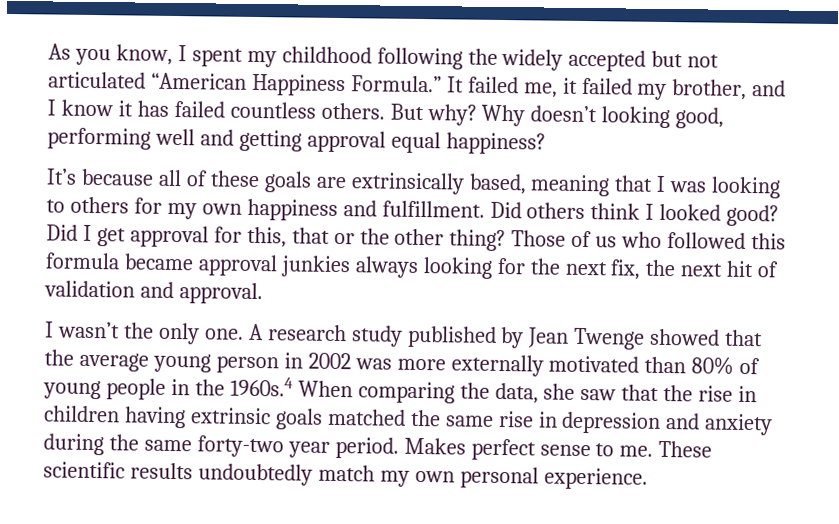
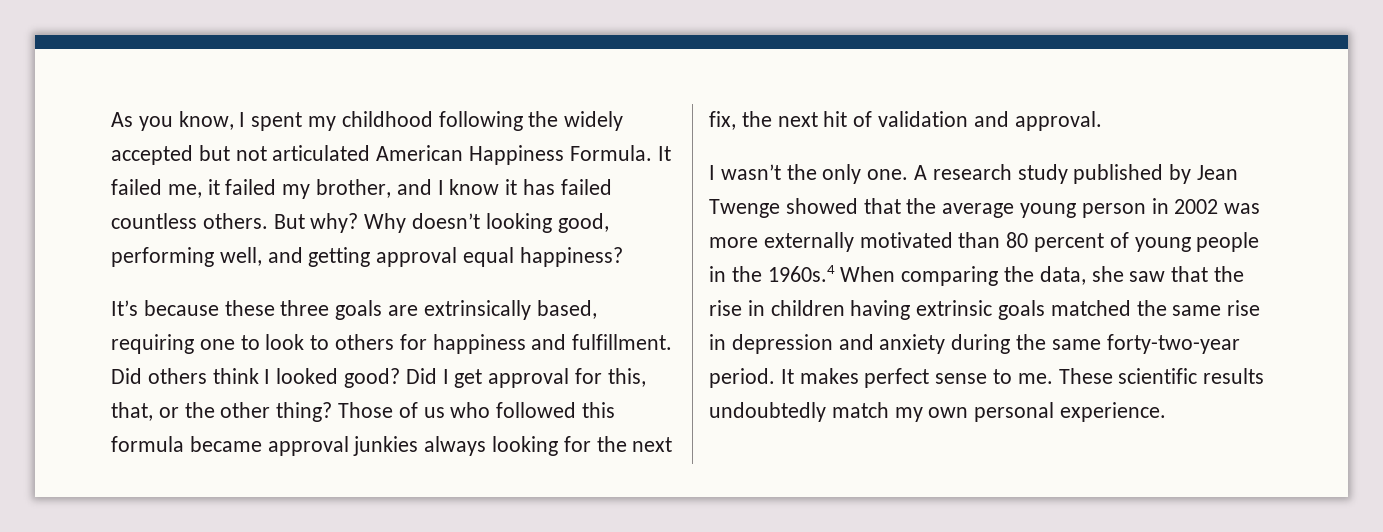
- As you know, I spent my childhood following the widely accepted but not articulated “American Happiness Formula.”
+ As you know, I spent my childhood following the widely accepted but not articulated American Happiness Formula.
- Why doesn’t looking good, performing well and getting approval equal happiness?
+ Why doesn’t looking good, performing well, and getting approval equal happiness?
- It’s because all of these goals are extrinsically based, meaning that I was looking to others for my own happiness and fulfillment.
+ It’s because these three goals are extrinsically based, requiring one to look to others for happiness and fulfillment.
- Did I get approval for this, that or the other thing?
+ Did I get approval for this, that, or the other thing?
- A research study published by Jean Twenge showed that the average young person in 2002 was more externally motivated than 80% of young people in the 1960s.4 When comparing the data, she saw that the rise in children having extrinsic goals matched the same rise in depression and anxiety during the same forty-two year period. Makes perfect sense to me.
+ A research study published by Jean Twenge showed that the average young person in 2002 was more externally motivated than 80 percent of young people in the 1960s.4 When comparing the data, she saw that the rise in children having extrinsic goals matched the same rise in depression and anxiety during the same forty-two-year period. It makes perfect sense to me.

